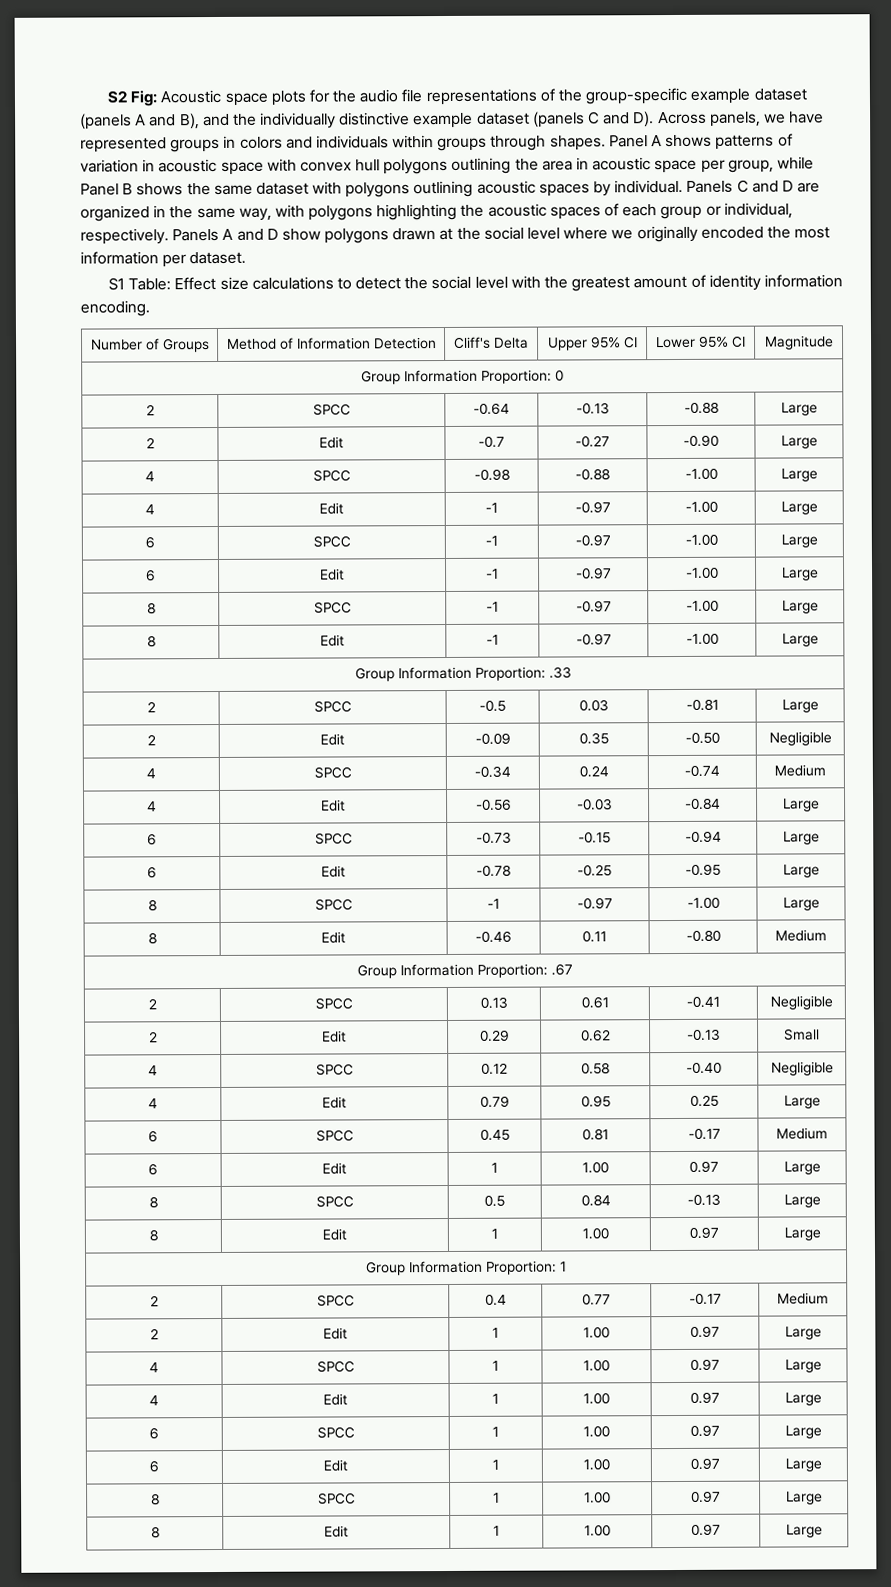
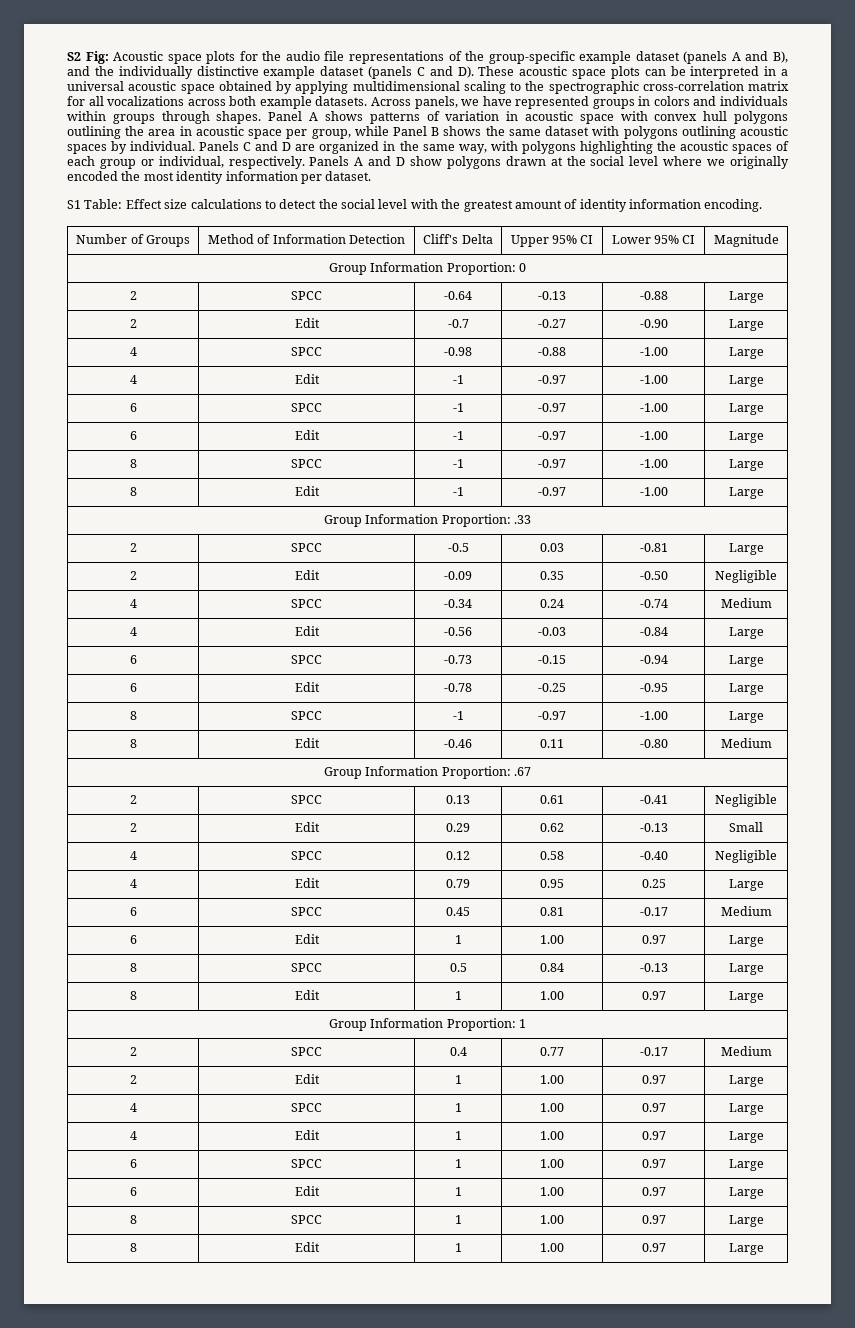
- S2 Fig: Acoustic space plots for the audio file representations of the group-specific example dataset (panels A and B), and the individually distinctive example dataset (panels C and D). Across panels, we have represented groups in colors and individuals within groups through shapes.
+ S2 Fig: Acoustic space plots for the audio file representations of the group-specific example dataset (panels A and B), and the individually distinctive example dataset (panels C and D). These acoustic space plots can be interpreted in a universal acoustic space obtained by applying multidimensional scaling to the spectrographic cross-correlation matrix for all vocalizations across both example datasets. Across panels, we have represented groups in colors and individuals within groups through shapes.
- Panels A and D show polygons drawn at the social level where we originally encoded the most information per dataset.
+ Panels A and D show polygons drawn at the social level where we originally encoded the most identity information per dataset.

